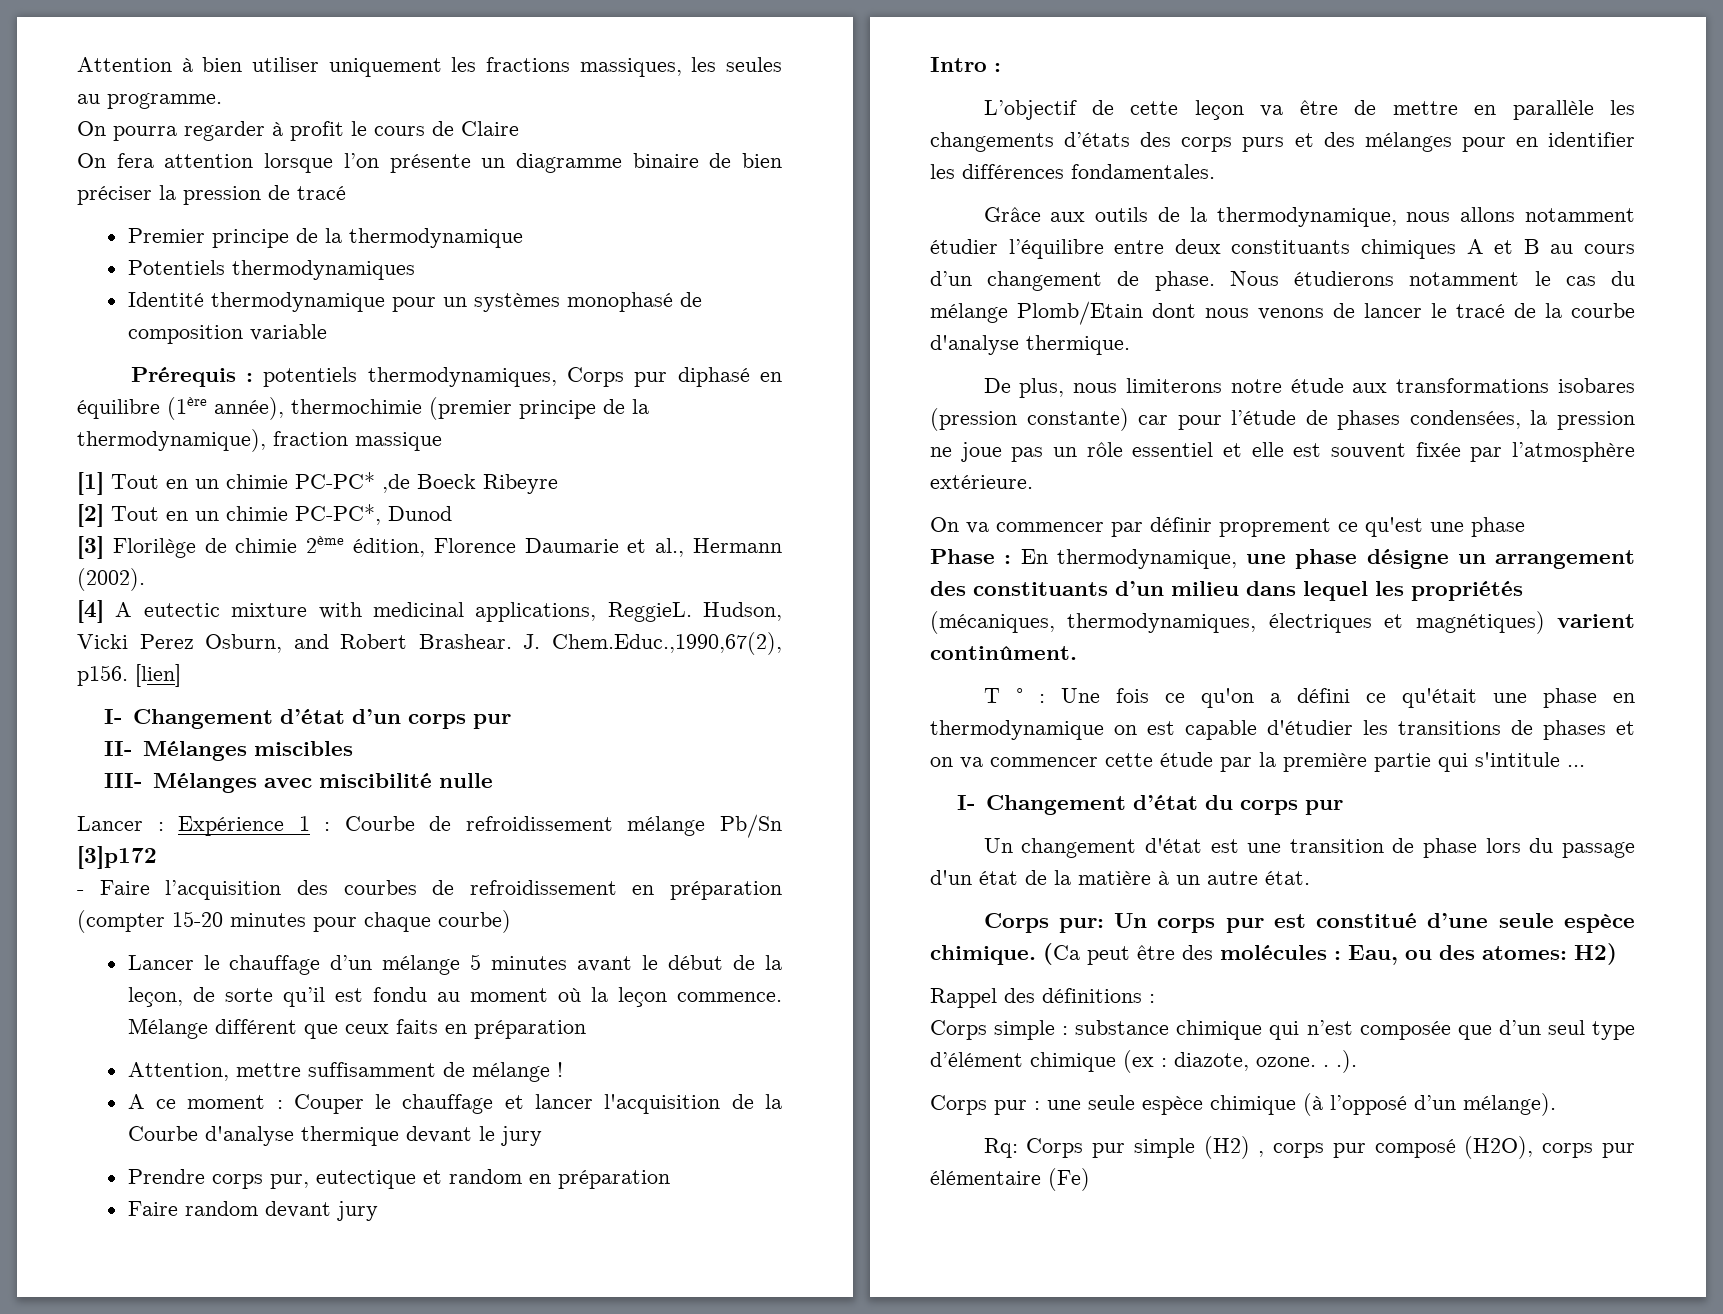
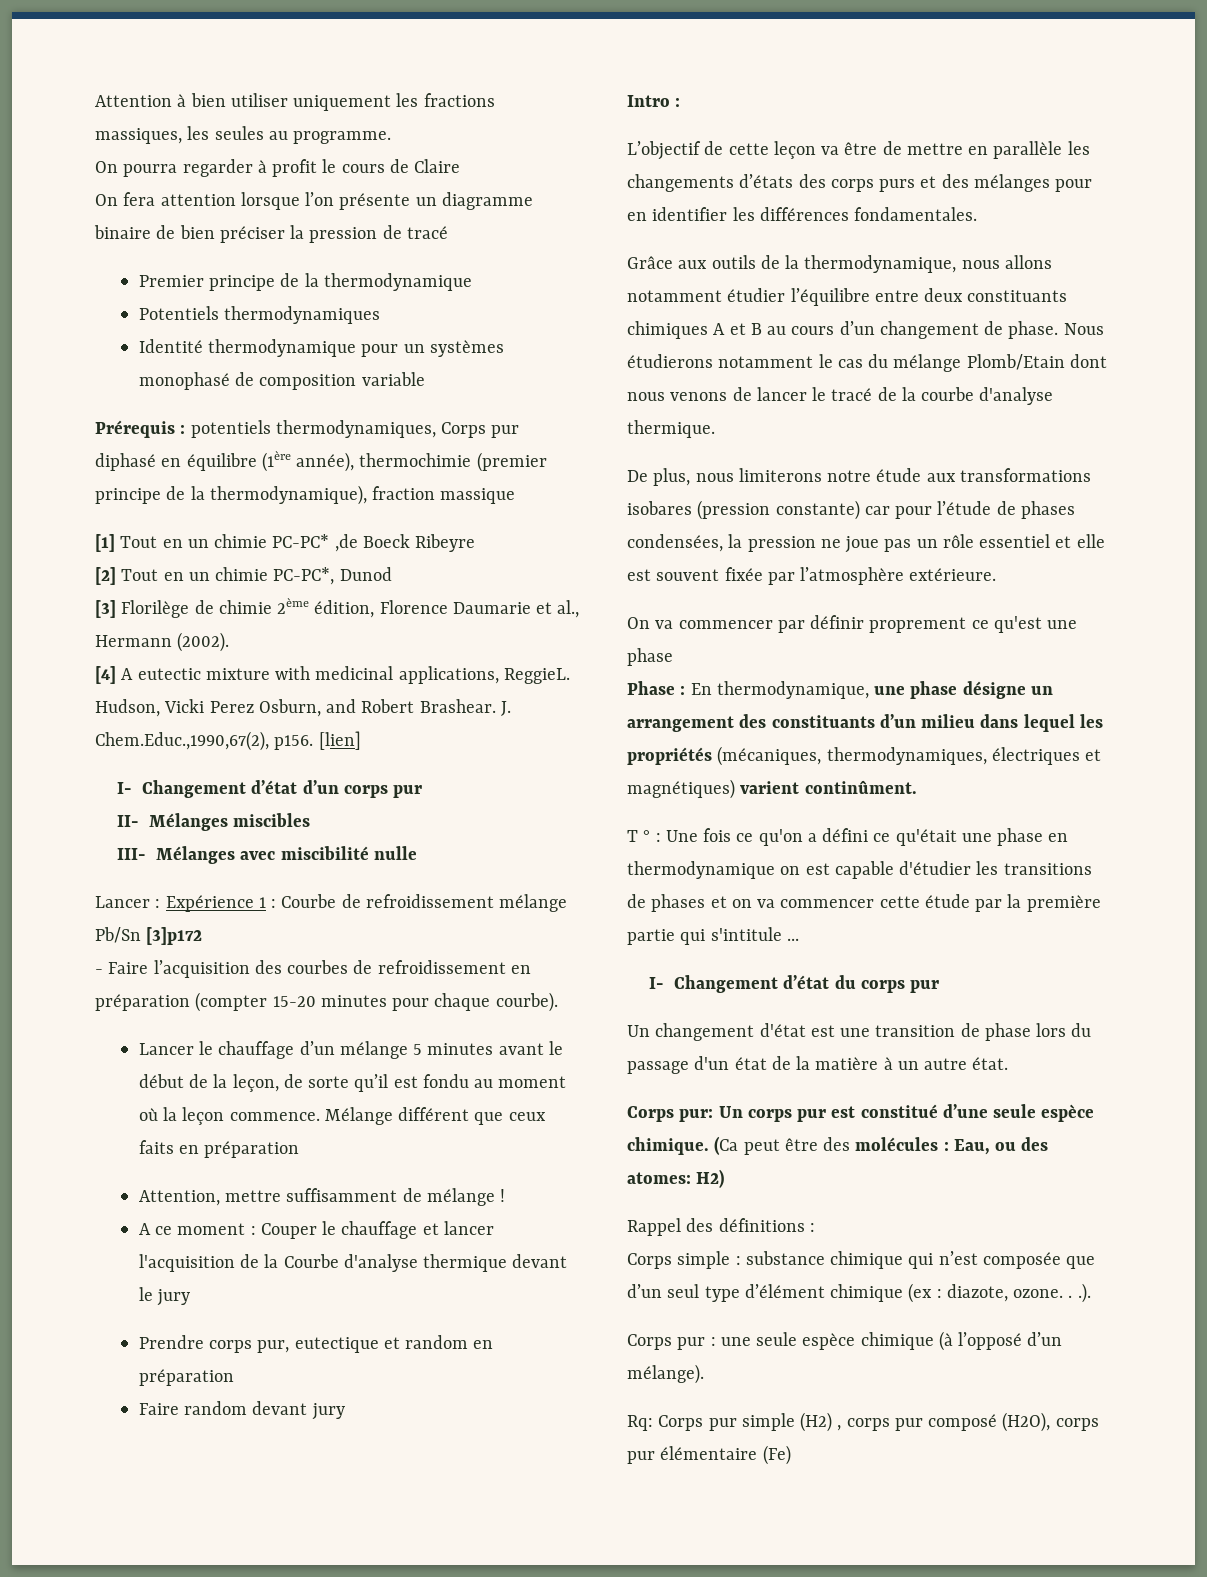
- - Faire l’acquisition des courbes de refroidissement en préparation (compter 15-20 minutes pour chaque courbe)
+ - Faire l’acquisition des courbes de refroidissement en préparation (compter 15-20 minutes pour chaque courbe).

